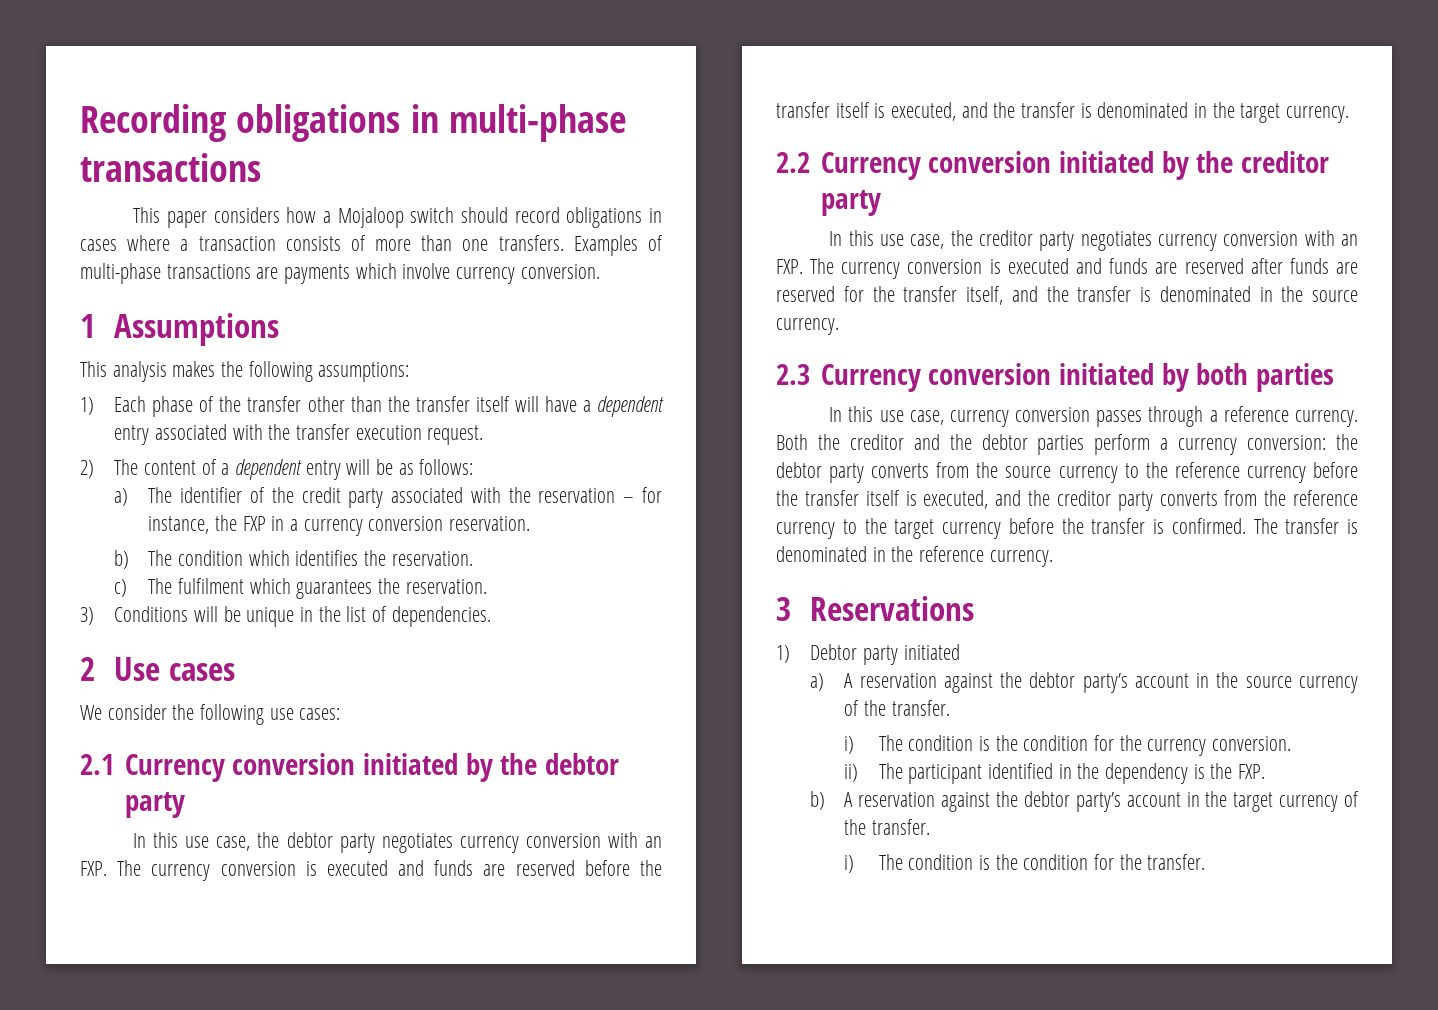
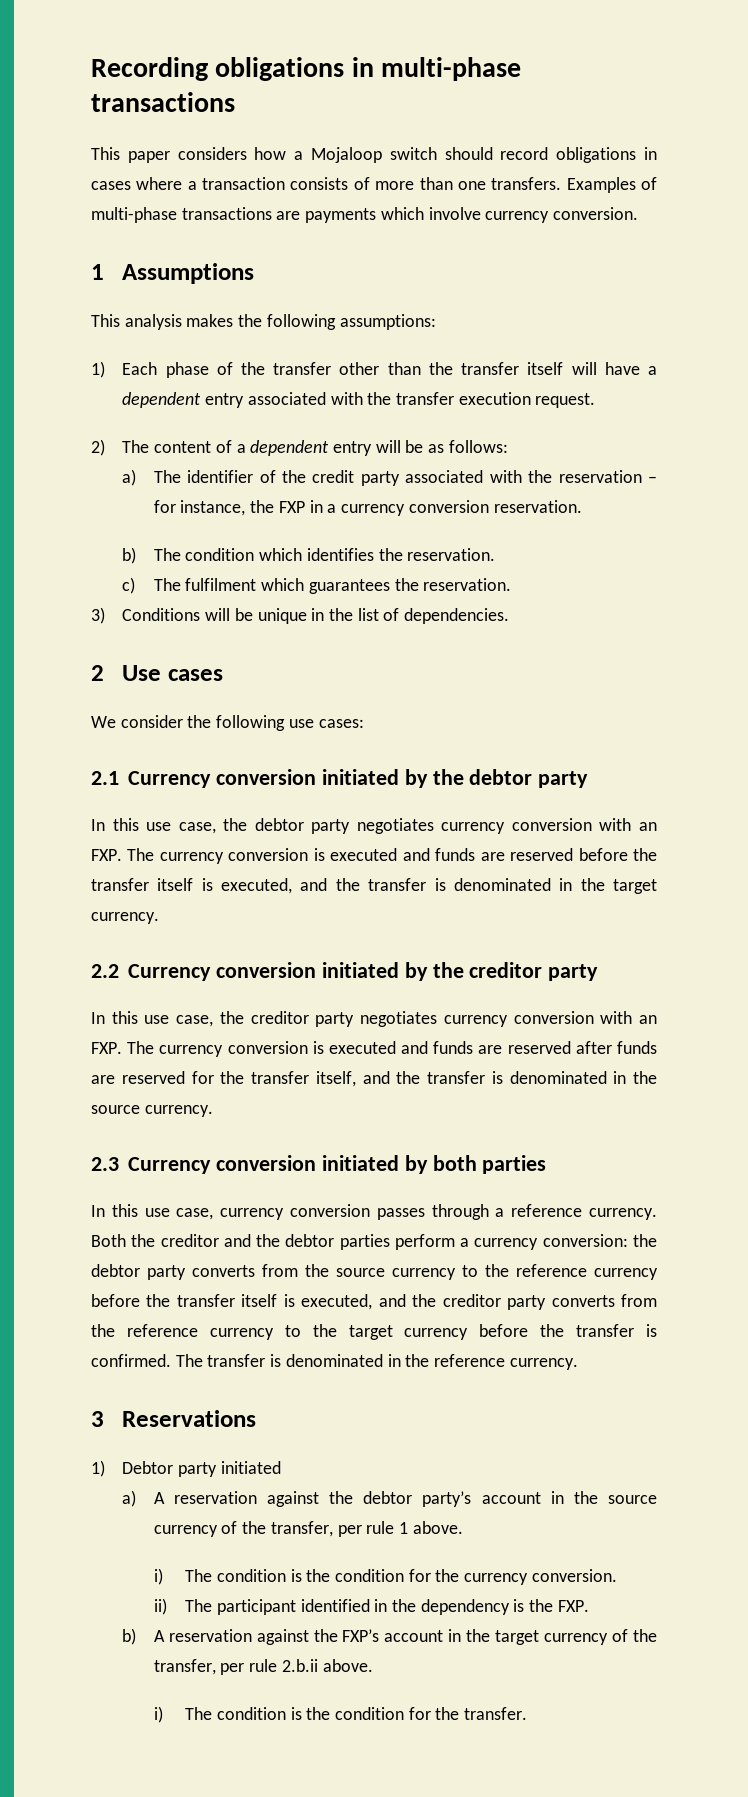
- a) A reservation against the debtor party’s account in the source currency of the transfer.
+ a) A reservation against the debtor party’s account in the source currency of the transfer, per rule 1 above.
- b) A reservation against the debtor party’s account in the target currency of the transfer.
+ b) A reservation against the FXP’s account in the target currency of the transfer, per rule 2.b.ii above.

